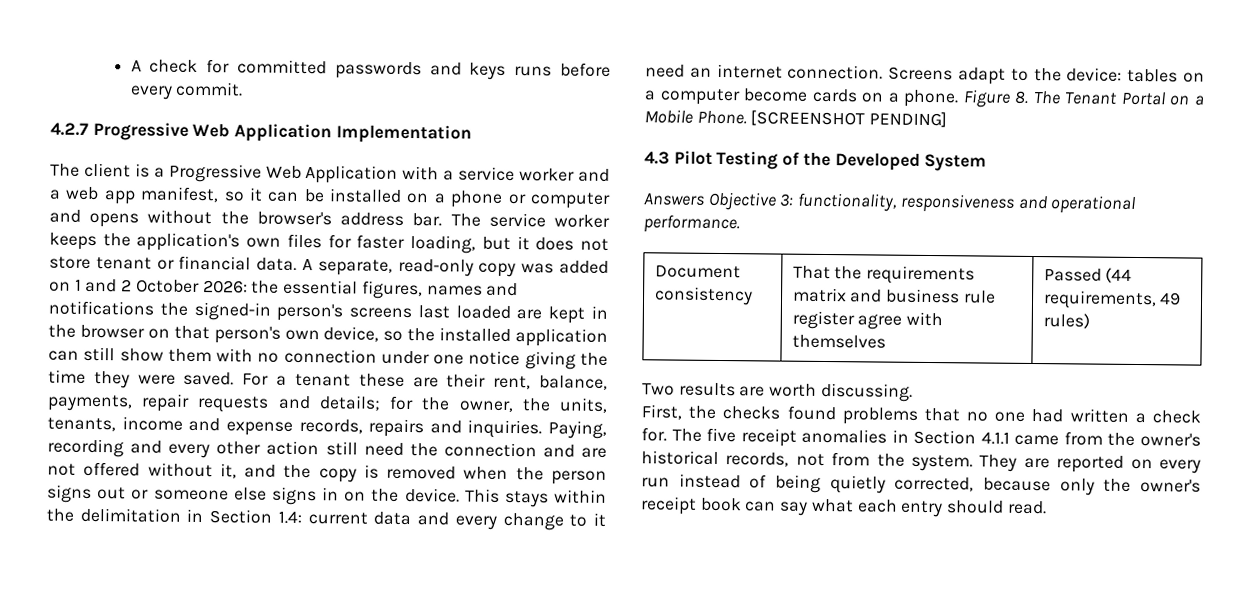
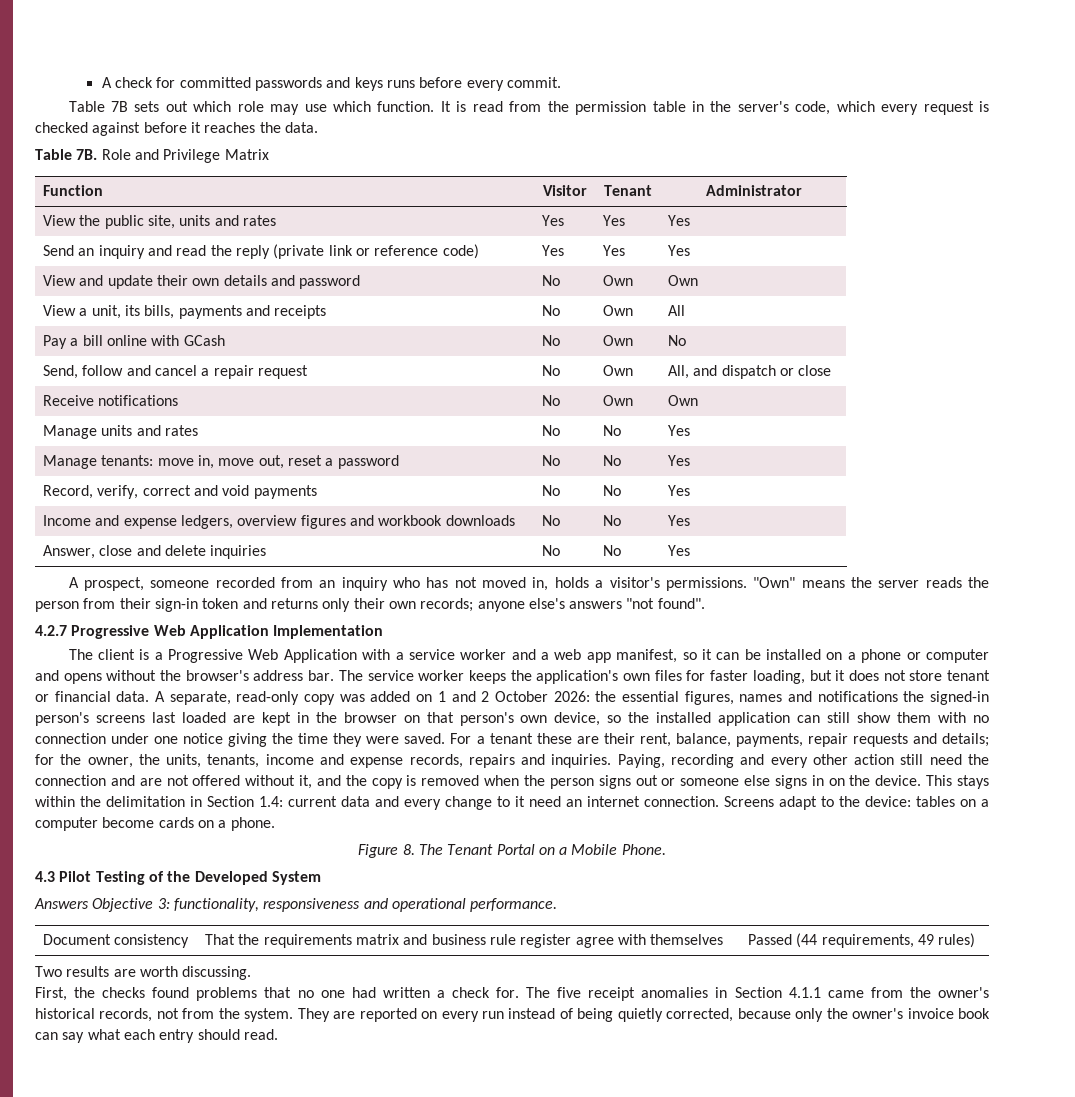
+ Table 7B sets out which role may use which function. It is read from the permission table in the server's code, which every request is checked against before it reaches the data.
+ Table 7B. Role and Privilege Matrix
+ Function | Visitor | Tenant | Administrator
+ View the public site, units and rates | Yes | Yes | Yes
+ Send an inquiry and read the reply (private link or reference code) | Yes | Yes | Yes
+ View and update their own details and password | No | Own | Own
+ View a unit, its bills, payments and receipts | No | Own | All
+ Pay a bill online with GCash | No | Own | No
+ Send, follow and cancel a repair request | No | Own | All, and dispatch or close
+ Receive notifications | No | Own | Own
+ Manage units and rates | No | No | Yes
+ Manage tenants: move in, move out, reset a password | No | No | Yes
+ Record, verify, correct and void payments | No | No | Yes
+ Income and expense ledgers, overview figures and workbook downloads | No | No | Yes
+ Answer, close and delete inquiries | No | No | Yes
+ A prospect, someone recorded from an inquiry who has not moved in, holds a visitor's permissions. "Own" means the server reads the person from their sign-in token and returns only their own records; anyone else's answers "not found".
- Screens adapt to the device: tables on a computer become cards on a phone. Figure 8. The Tenant Portal on a Mobile Phone. [SCREENSHOT PENDING]
+ Screens adapt to the device: tables on a computer become cards on a phone.
+ Figure 8. The Tenant Portal on a Mobile Phone.
- They are reported on every run instead of being quietly corrected, because only the owner's receipt book can say what each entry should read.
+ They are reported on every run instead of being quietly corrected, because only the owner's invoice book can say what each entry should read.

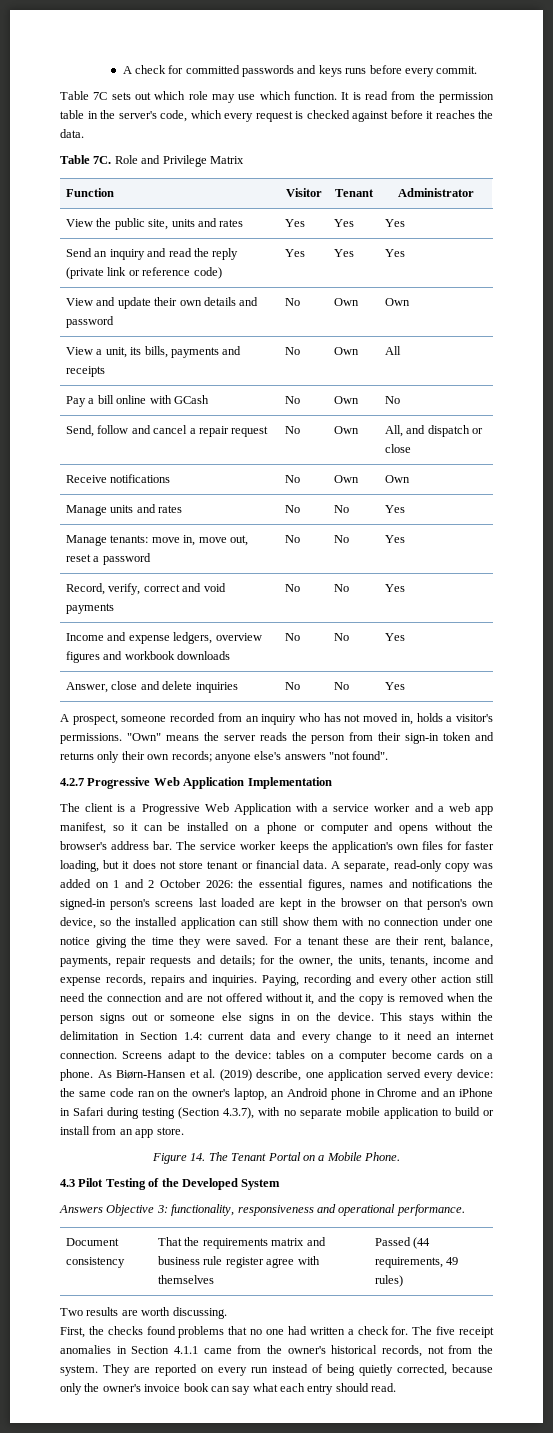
- Table 7B sets out which role may use which function.
+ Table 7C sets out which role may use which function.
- Table 7B.
+ Table 7C.
+ As Biørn-Hansen et al. (2019) describe, one application served every device: the same code ran on the owner's laptop, an Android phone in Chrome and an iPhone in Safari during testing (Section 4.3.7), with no separate mobile application to build or install from an app store.
- Figure 8. The Tenant Portal on a Mobile Phone.
+ Figure 14. The Tenant Portal on a Mobile Phone.

